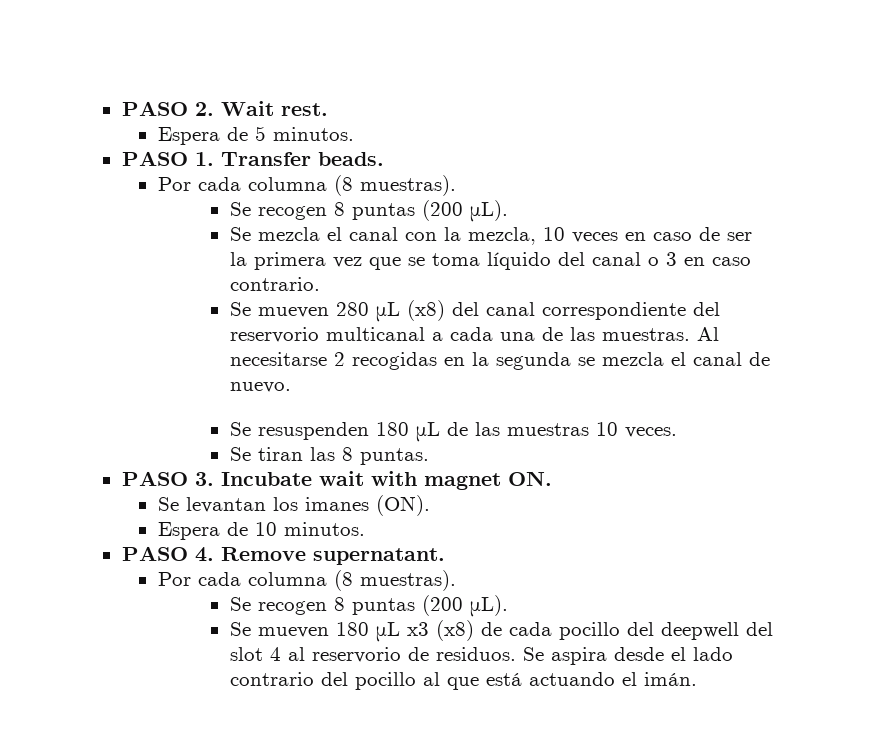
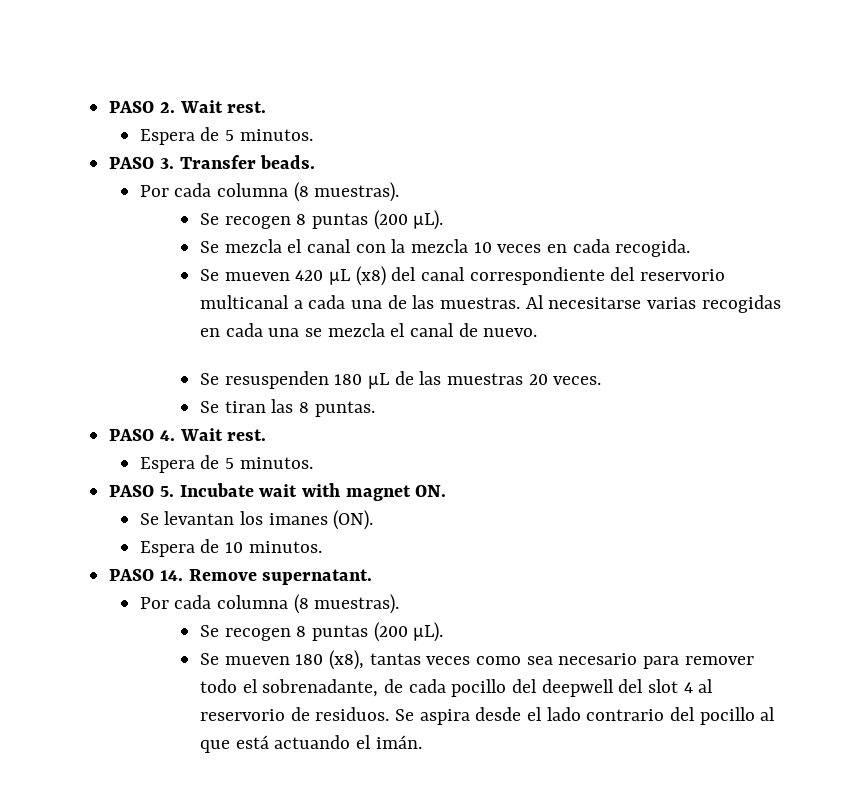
- PASO 1. Transfer beads.
+ PASO 3. Transfer beads.
- Se mezcla el canal con la mezcla, 10 veces en caso de ser la primera vez que se toma líquido del canal o 3 en caso contrario.
- Se mueven 280 μL (x8) del canal correspondiente del reservorio multicanal a cada una de las muestras.
+ Se mezcla el canal con la mezcla 10 veces en cada recogida.
+ Se mueven 420 μL (x8) del canal correspondiente del reservorio multicanal a cada una de las muestras.
- Al necesitarse 2 recogidas en la segunda se mezcla el canal de nuevo.
+ Al necesitarse varias recogidas en cada una se mezcla el canal de nuevo.
- Se resuspenden 180 μL de las muestras 10 veces.
+ Se resuspenden 180 μL de las muestras 20 veces.
- PASO 3. Incubate wait with magnet ON.
+ PASO 4. Wait rest.
+ Espera de 5 minutos.
+ PASO 5. Incubate wait with magnet ON.
- PASO 4. Remove supernatant.
+ PASO 14. Remove supernatant.
- Se mueven 180 μL x3 (x8) de cada pocillo del deepwell del slot 4 al reservorio de residuos.
+ Se mueven 180 (x8), tantas veces como sea necesario para remover todo el sobrenadante, de cada pocillo del deepwell del slot 4 al reservorio de residuos.

